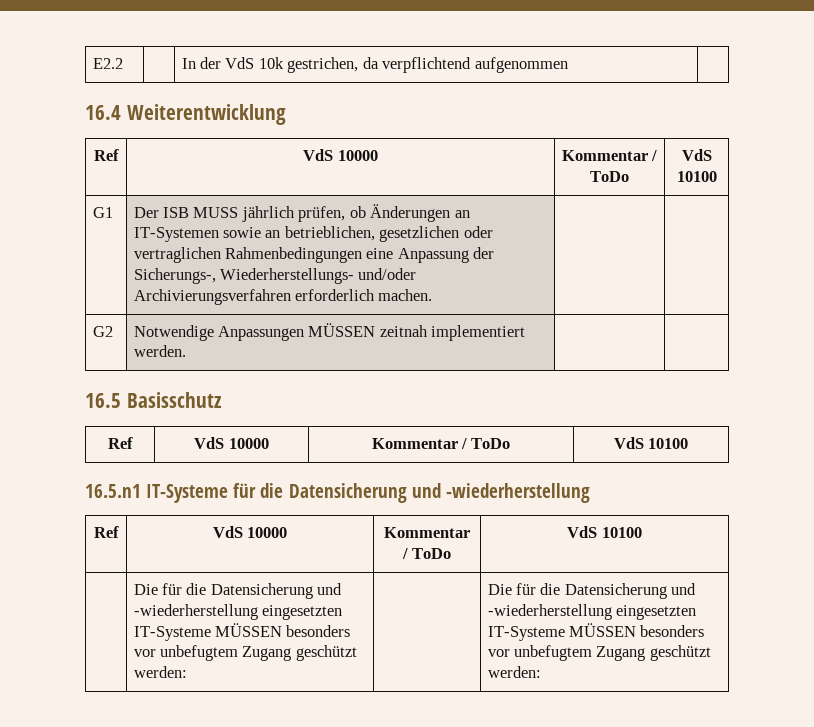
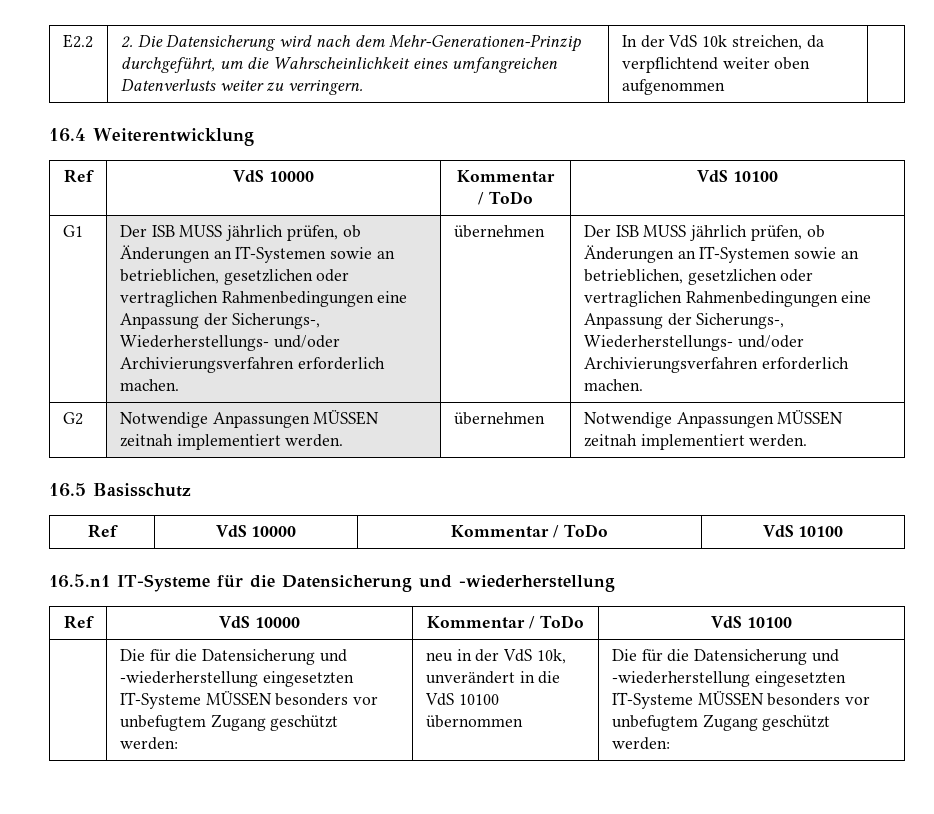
- E2.2 | | In der VdS 10k gestrichen, da verpflichtend aufgenommen |
+ E2.2 | 2. Die Datensicherung wird nach dem Mehr-Generationen-Prinzip durchgeführt, um die Wahrscheinlichkeit eines umfangreichen Datenverlusts weiter zu verringern. | In der VdS 10k streichen, da verpflichtend weiter oben aufgenommen |
+ übernehmen | Der ISB MUSS jährlich prüfen, ob Änderungen an IT-Systemen sowie an betrieblichen, gesetzlichen oder vertraglichen Rahmenbedingungen eine Anpassung der Sicherungs-, Wiederherstellungs- und/oder Archivierungsverfahren erforderlich machen.
- G2 | Notwendige Anpassungen MÜSSEN zeitnah implementiert werden. | |
+ G2 | Notwendige Anpassungen MÜSSEN zeitnah implementiert werden. | übernehmen | Notwendige Anpassungen MÜSSEN zeitnah implementiert werden.
+ neu in der VdS 10k, unverändert in die VdS 10100 übernommen

